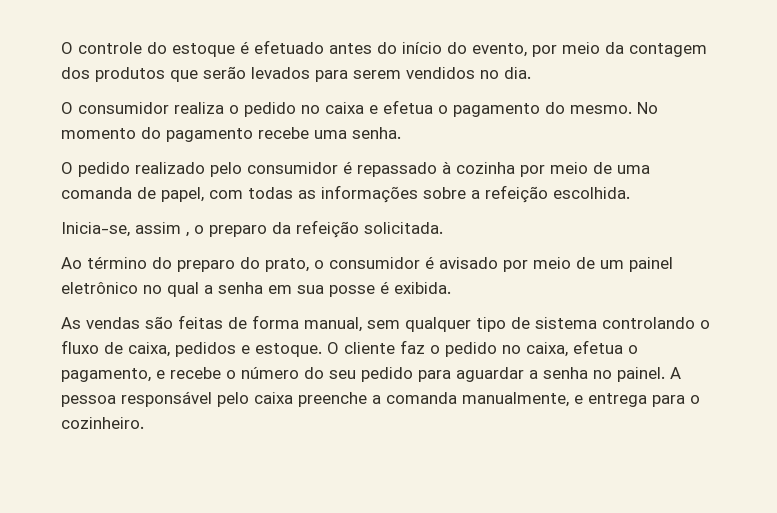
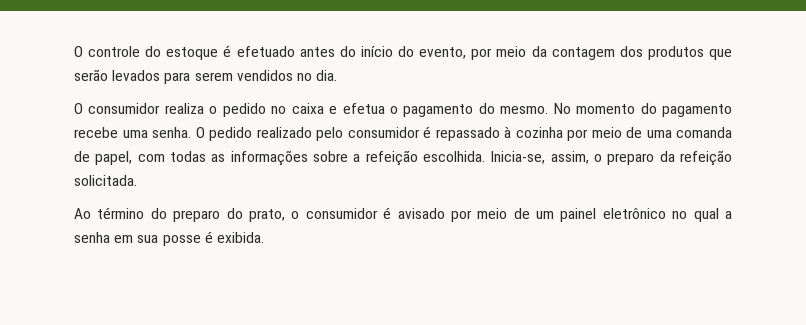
- No momento do pagamento recebe uma senha.
- O pedido realizado pelo consumidor é repassado à cozinha por meio de uma comanda de papel, com todas as informações sobre a refeição escolhida.
- Inicia-se, assim , o preparo da refeição solicitada.
+ No momento do pagamento recebe uma senha. O pedido realizado pelo consumidor é repassado à cozinha por meio de uma comanda de papel, com todas as informações sobre a refeição escolhida. Inicia-se, assim, o preparo da refeição solicitada.
- As vendas são feitas de forma manual, sem qualquer tipo de sistema controlando o fluxo de caixa, pedidos e estoque. O cliente faz o pedido no caixa, efetua o pagamento, e recebe o número do seu pedido para aguardar a senha no painel. A pessoa responsável pelo caixa preenche a comanda manualmente, e entrega para o cozinheiro.

